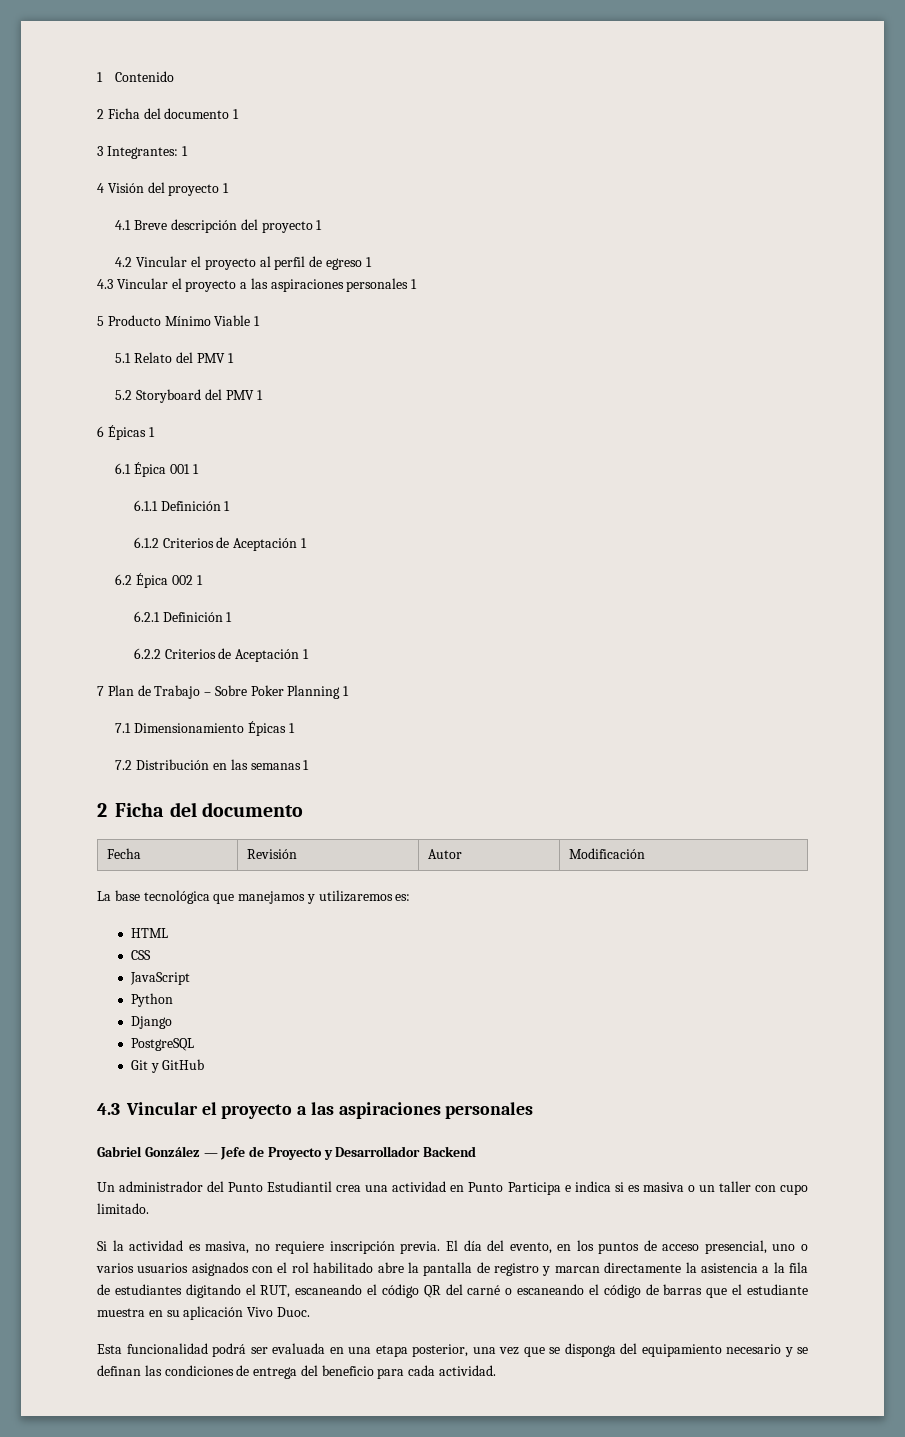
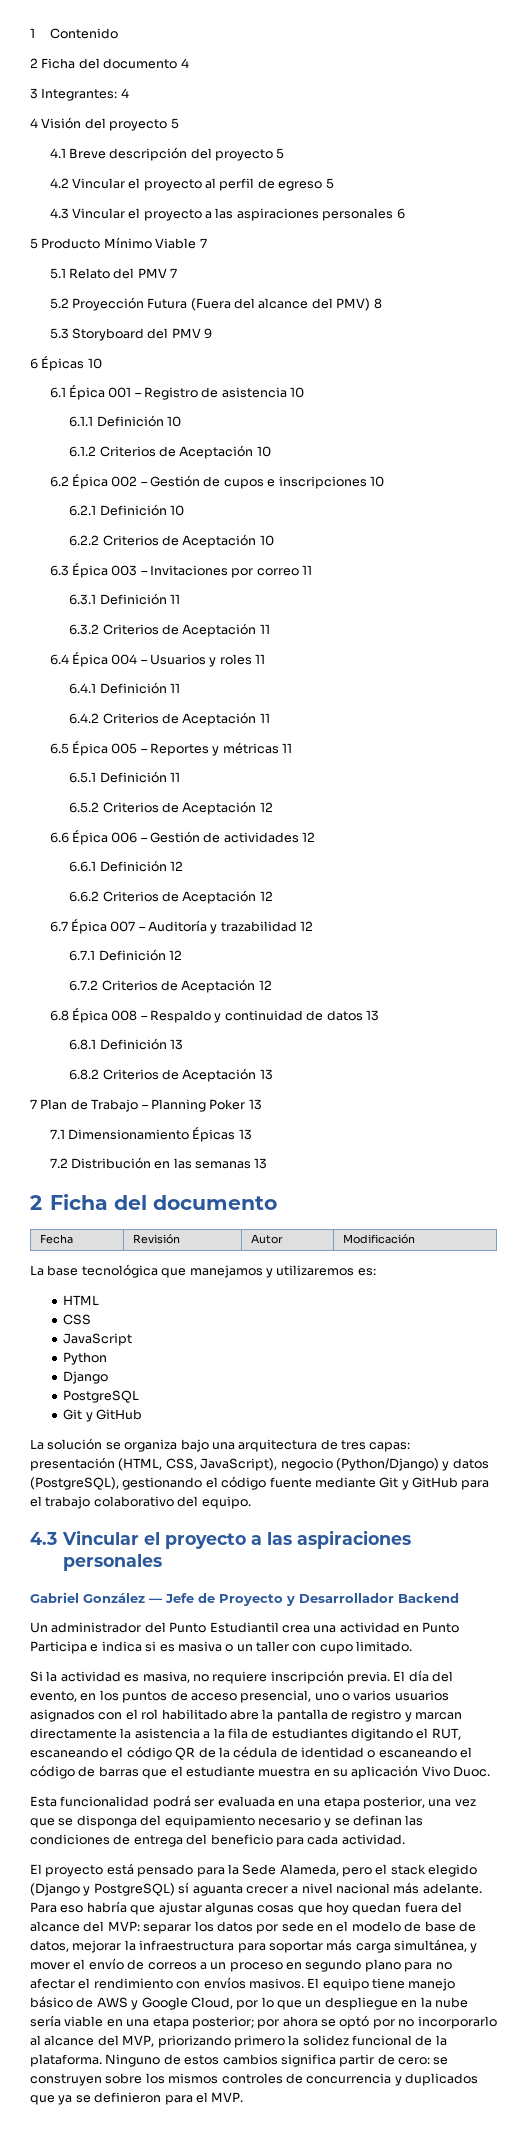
- 2 Ficha del documento 1
+ 2 Ficha del documento 4
- 3 Integrantes: 1
+ 3 Integrantes: 4
- 4 Visión del proyecto 1
+ 4 Visión del proyecto 5
- 4.1 Breve descripción del proyecto 1
+ 4.1 Breve descripción del proyecto 5
- 4.2 Vincular el proyecto al perfil de egreso 1
- 4.3 Vincular el proyecto a las aspiraciones personales 1
+ 4.2 Vincular el proyecto al perfil de egreso 5
+ 4.3 Vincular el proyecto a las aspiraciones personales 6
- 5 Producto Mínimo Viable 1
+ 5 Producto Mínimo Viable 7
- 5.1 Relato del PMV 1
+ 5.1 Relato del PMV 7
- 5.2 Storyboard del PMV 1
+ 5.2 Proyección Futura (Fuera del alcance del PMV) 8
+ 5.3 Storyboard del PMV 9
- 6 Épicas 1
+ 6 Épicas 10
- 6.1 Épica 001 1
+ 6.1 Épica 001 – Registro de asistencia 10
- 6.1.1 Definición 1
+ 6.1.1 Definición 10
- 6.1.2 Criterios de Aceptación 1
+ 6.1.2 Criterios de Aceptación 10
- 6.2 Épica 002 1
+ 6.2 Épica 002 – Gestión de cupos e inscripciones 10
- 6.2.1 Definición 1
+ 6.2.1 Definición 10
- 6.2.2 Criterios de Aceptación 1
+ 6.2.2 Criterios de Aceptación 10
+ 6.3 Épica 003 – Invitaciones por correo 11
+ 6.3.1 Definición 11
+ 6.3.2 Criterios de Aceptación 11
+ 6.4 Épica 004 – Usuarios y roles 11
+ 6.4.1 Definición 11
+ 6.4.2 Criterios de Aceptación 11
+ 6.5 Épica 005 – Reportes y métricas 11
+ 6.5.1 Definición 11
+ 6.5.2 Criterios de Aceptación 12
+ 6.6 Épica 006 – Gestión de actividades 12
+ 6.6.1 Definición 12
+ 6.6.2 Criterios de Aceptación 12
+ 6.7 Épica 007 – Auditoría y trazabilidad 12
+ 6.7.1 Definición 12
+ 6.7.2 Criterios de Aceptación 12
+ 6.8 Épica 008 – Respaldo y continuidad de datos 13
+ 6.8.1 Definición 13
+ 6.8.2 Criterios de Aceptación 13
- 7 Plan de Trabajo – Sobre Poker Planning 1
+ 7 Plan de Trabajo – Planning Poker 13
- 7.1 Dimensionamiento Épicas 1
+ 7.1 Dimensionamiento Épicas 13
- 7.2 Distribución en las semanas 1
+ 7.2 Distribución en las semanas 13
+ La solución se organiza bajo una arquitectura de tres capas: presentación (HTML, CSS, JavaScript), negocio (Python/Django) y datos (PostgreSQL), gestionando el código fuente mediante Git y GitHub para el trabajo colaborativo del equipo.
- El día del evento, en los puntos de acceso presencial, uno o varios usuarios asignados con el rol habilitado abre la pantalla de registro y marcan directamente la asistencia a la fila de estudiantes digitando el RUT, escaneando el código QR del carné o escaneando el código de barras que el estudiante muestra en su aplicación Vivo Duoc.
+ El día del evento, en los puntos de acceso presencial, uno o varios usuarios asignados con el rol habilitado abre la pantalla de registro y marcan directamente la asistencia a la fila de estudiantes digitando el RUT, escaneando el código QR de la cédula de identidad o escaneando el código de barras que el estudiante muestra en su aplicación Vivo Duoc.
+ El proyecto está pensado para la Sede Alameda, pero el stack elegido (Django y PostgreSQL) sí aguanta crecer a nivel nacional más adelante. Para eso habría que ajustar algunas cosas que hoy quedan fuera del alcance del MVP: separar los datos por sede en el modelo de base de datos, mejorar la infraestructura para soportar más carga simultánea, y mover el envío de correos a un proceso en segundo plano para no afectar el rendimiento con envíos masivos. El equipo tiene manejo básico de AWS y Google Cloud, por lo que un despliegue en la nube sería viable en una etapa posterior; por ahora se optó por no incorporarlo al alcance del MVP, priorizando primero la solidez funcional de la plataforma. Ninguno de estos cambios significa partir de cero: se construyen sobre los mismos controles de concurrencia y duplicados que ya se definieron para el MVP.

